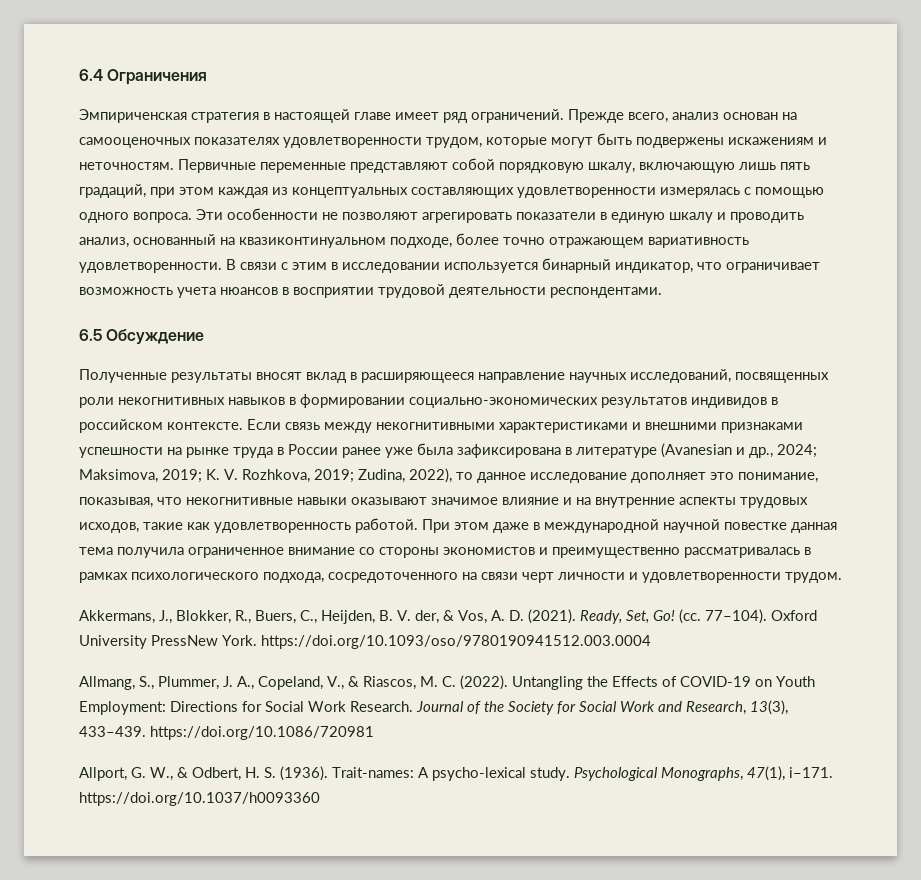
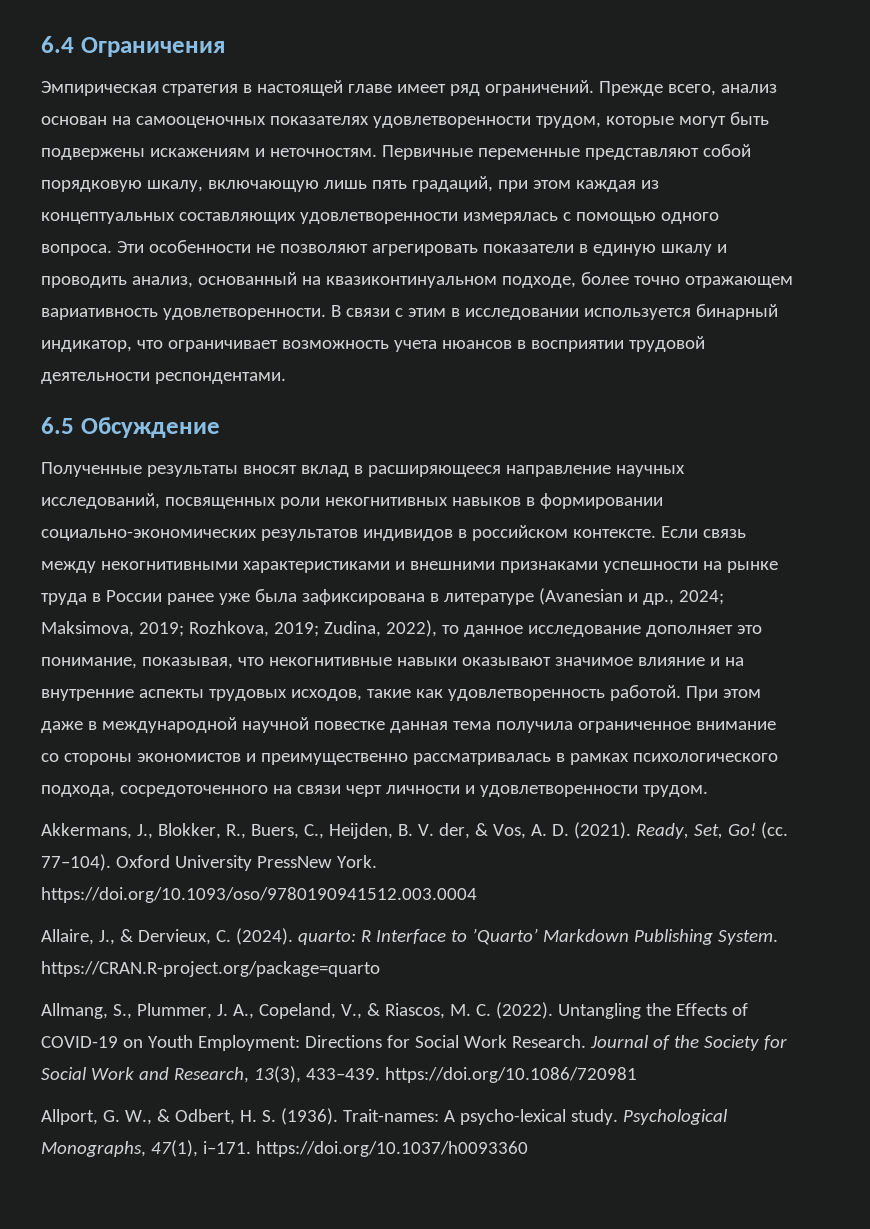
- Эмпириченская стратегия в настоящей главе имеет ряд ограничений.
+ Эмпирическая стратегия в настоящей главе имеет ряд ограничений.
- Если связь между некогнитивными характеристиками и внешними признаками успешности на рынке труда в России ранее уже была зафиксирована в литературе (Avanesian и др., 2024; Maksimova, 2019; K. V. Rozhkova, 2019; Zudina, 2022), то данное исследование дополняет это понимание, показывая, что некогнитивные навыки оказывают значимое влияние и на внутренние аспекты трудовых исходов, такие как удовлетворенность работой.
+ Если связь между некогнитивными характеристиками и внешними признаками успешности на рынке труда в России ранее уже была зафиксирована в литературе (Avanesian и др., 2024; Maksimova, 2019; Rozhkova, 2019; Zudina, 2022), то данное исследование дополняет это понимание, показывая, что некогнитивные навыки оказывают значимое влияние и на внутренние аспекты трудовых исходов, такие как удовлетворенность работой.
+ Allaire, J., & Dervieux, C. (2024). quarto: R Interface to ’Quarto’ Markdown Publishing System. https://CRAN.R-project.org/package=quarto

